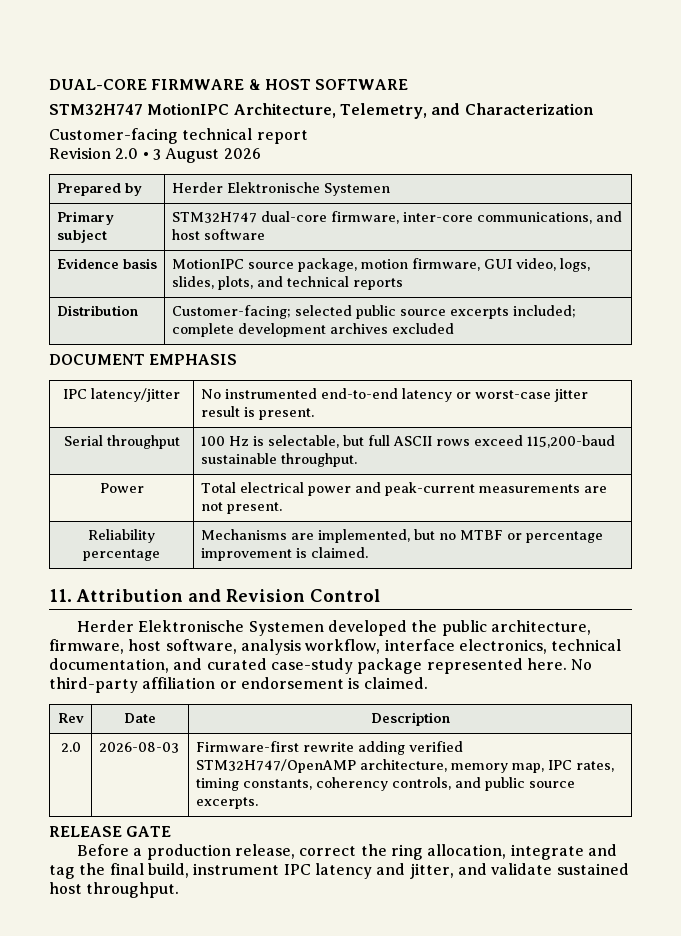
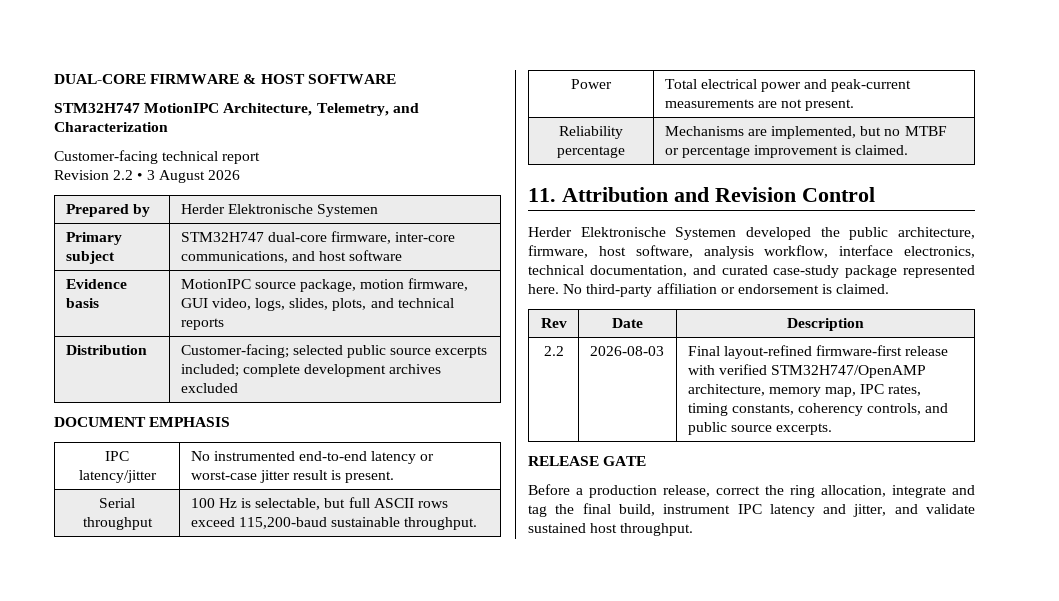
- Revision 2.0 • 3 August 2026
+ Revision 2.2 • 3 August 2026
- 2.0 | 2026-08-03 | Firmware-first rewrite adding verified STM32H747/OpenAMP architecture, memory map, IPC rates, timing constants, coherency controls, and public source excerpts.
+ 2.2 | 2026-08-03 | Final layout-refined firmware-first release with verified STM32H747/OpenAMP architecture, memory map, IPC rates, timing constants, coherency controls, and public source excerpts.

